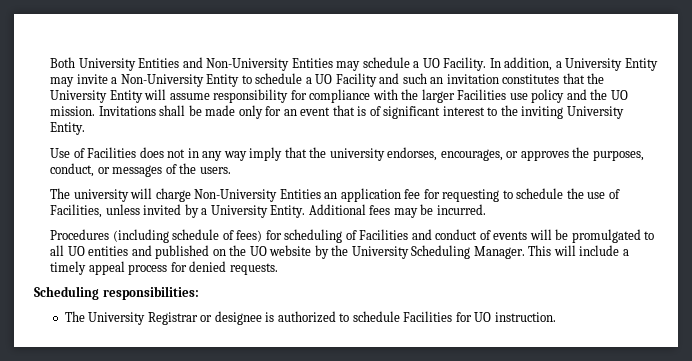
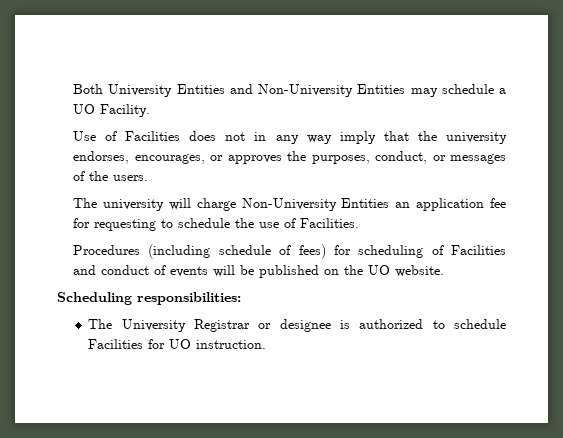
- In addition, a University Entity may invite a Non-University Entity to schedule a UO Facility and such an invitation constitutes that the University Entity will assume responsibility for compliance with the larger Facilities use policy and the UO mission. Invitations shall be made only for an event that is of significant interest to the inviting University Entity.
- The university will charge Non-University Entities an application fee for requesting to schedule the use of Facilities, unless invited by a University Entity. Additional fees may be incurred.
+ The university will charge Non-University Entities an application fee for requesting to schedule the use of Facilities.
- Procedures (including schedule of fees) for scheduling of Facilities and conduct of events will be promulgated to all UO entities and published on the UO website by the University Scheduling Manager. This will include a timely appeal process for denied requests.
+ Procedures (including schedule of fees) for scheduling of Facilities and conduct of events will be published on the UO website.

